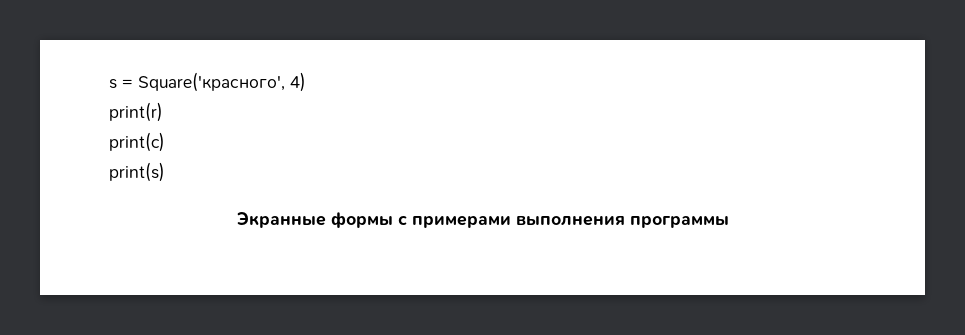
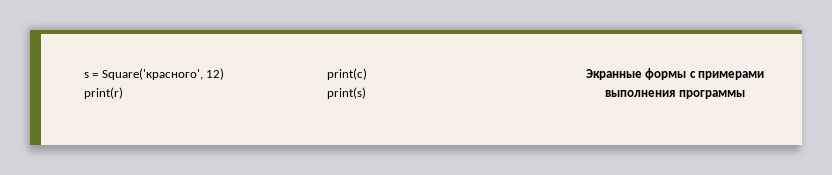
- s = Square('красного', 4)
+ s = Square('красного', 12)

